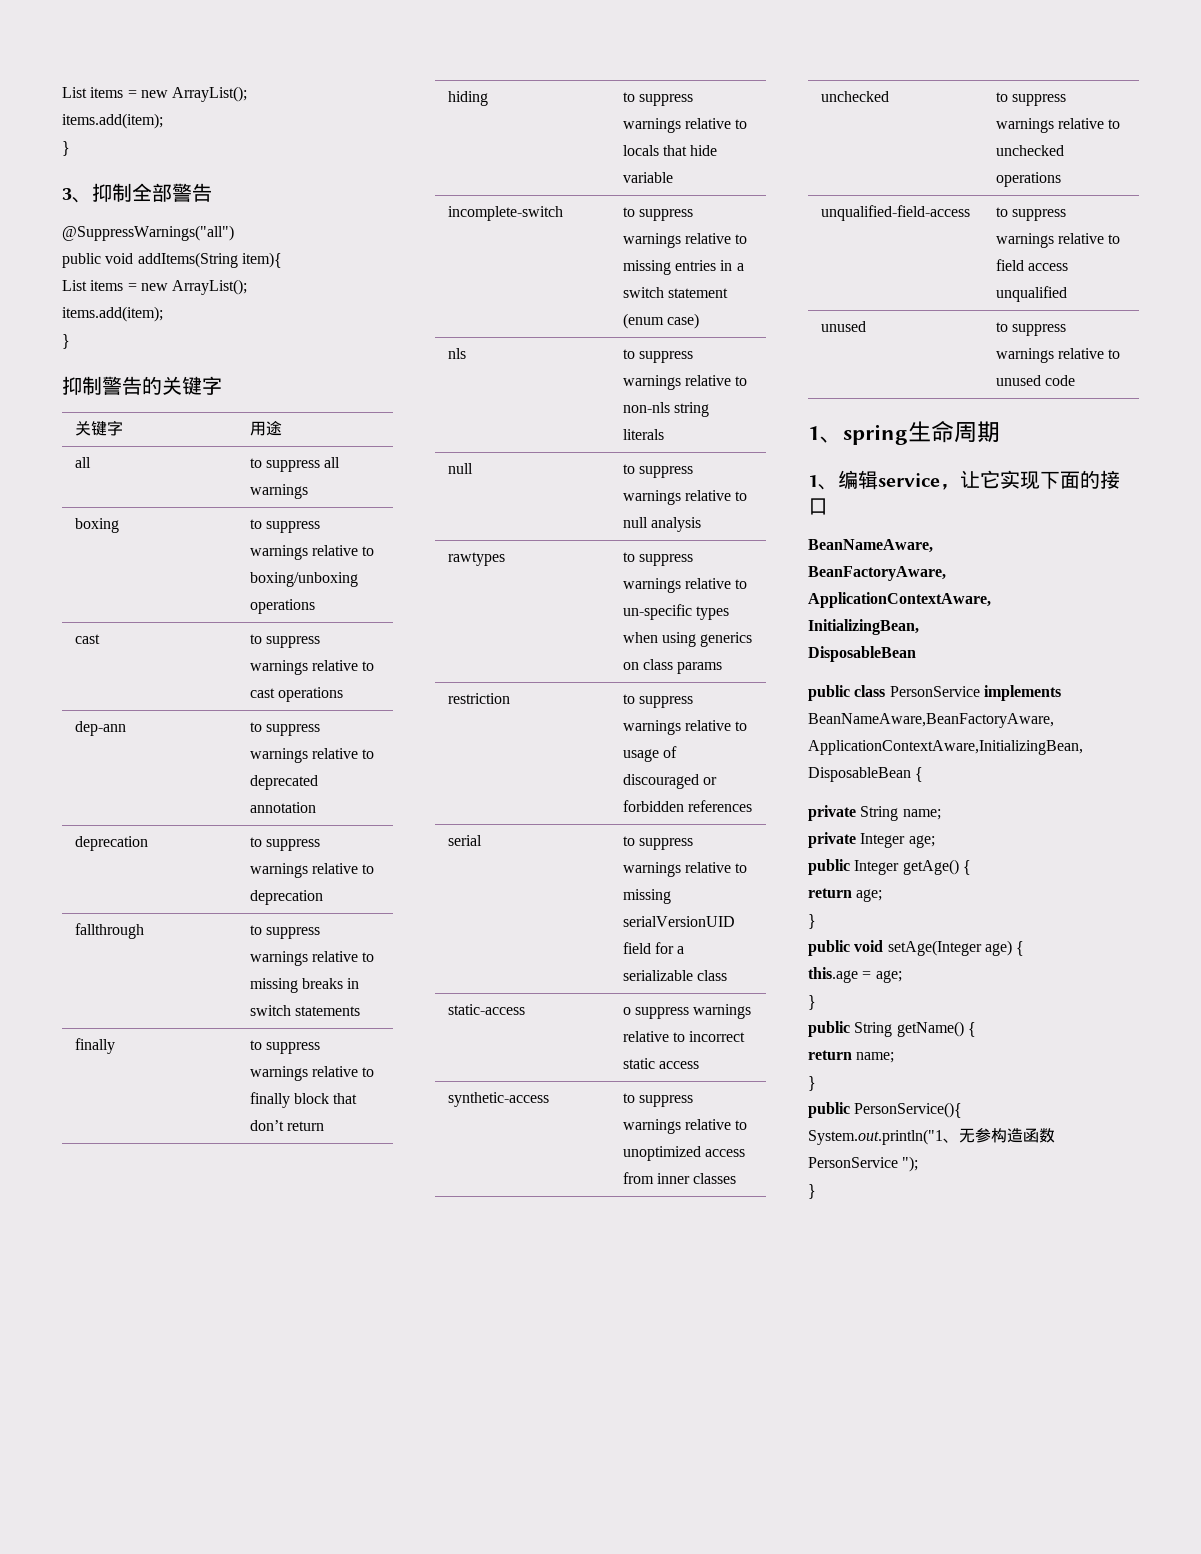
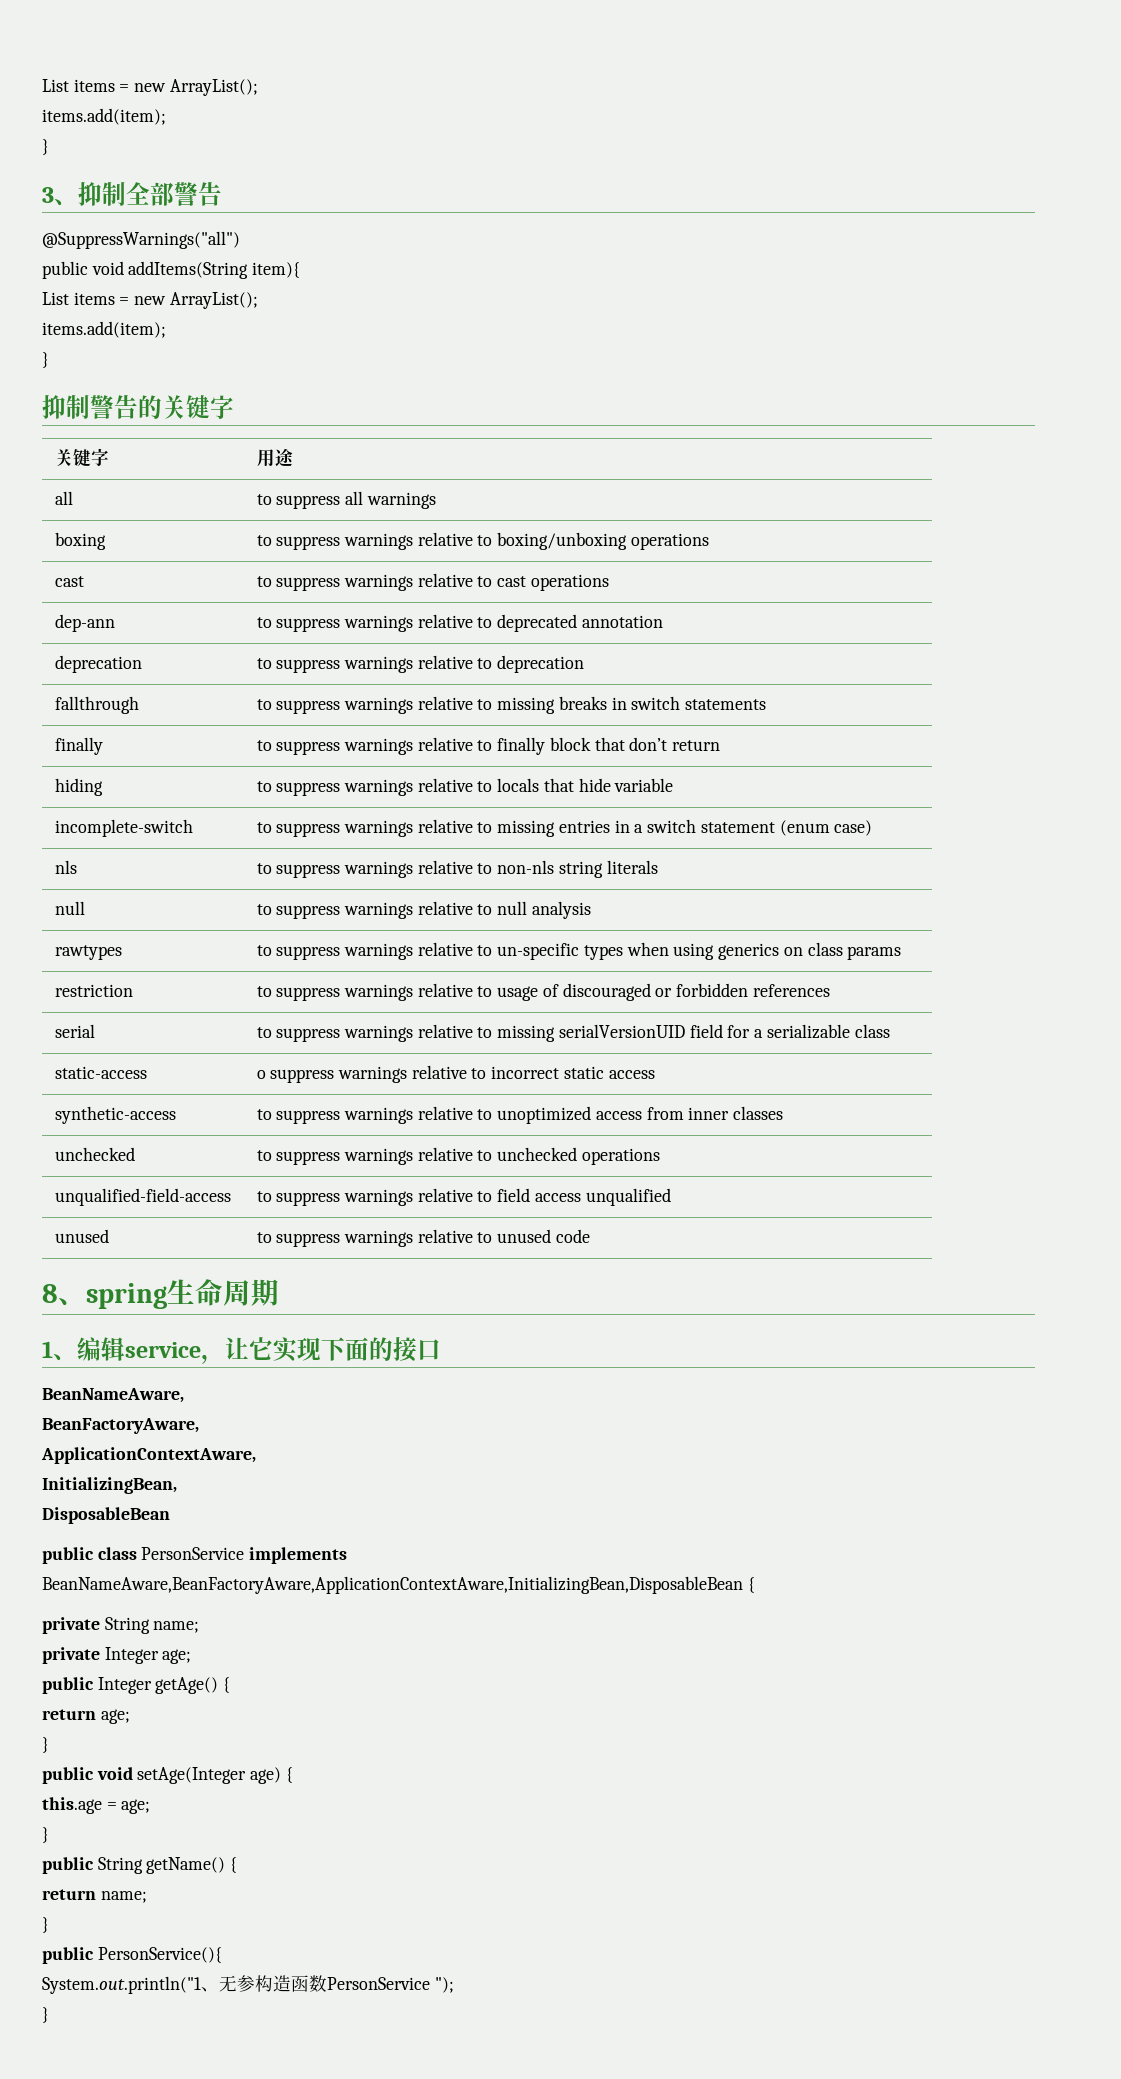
- 1、spring生命周期
+ 8、spring生命周期

